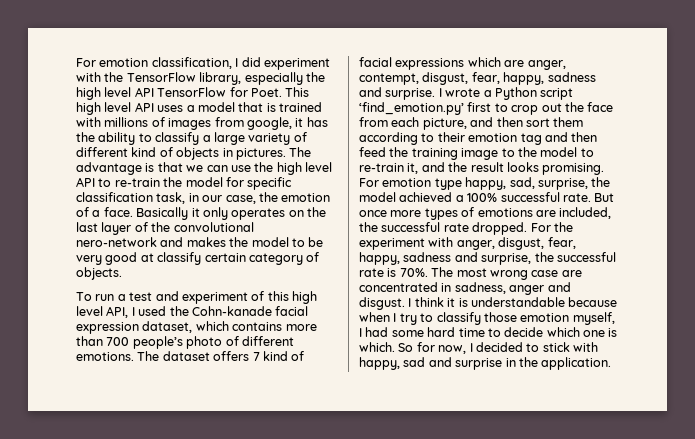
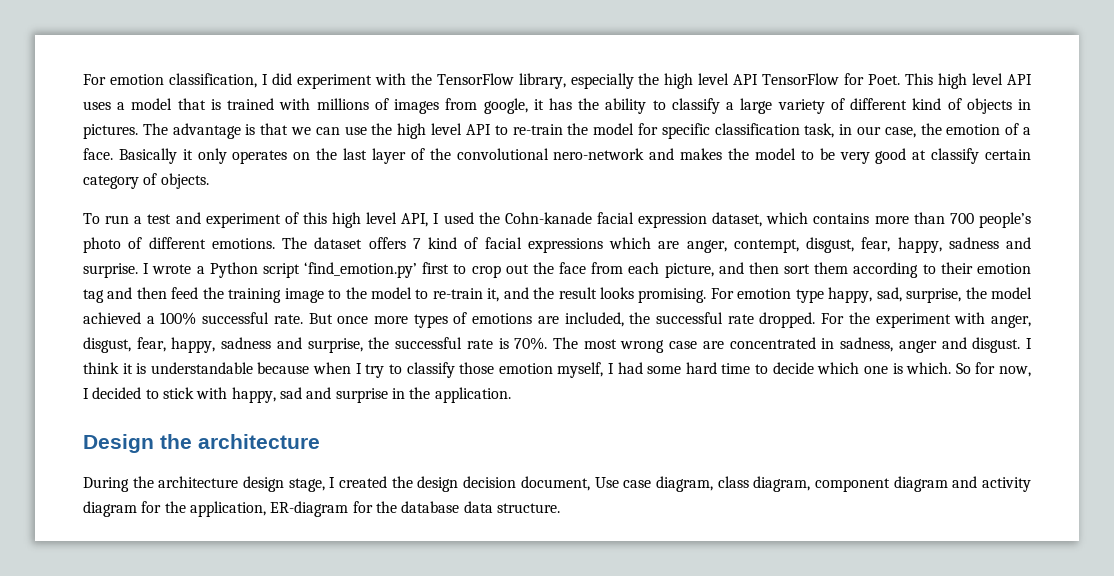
+ Design the architecture
+ During the architecture design stage, I created the design decision document, Use case diagram, class diagram, component diagram and activity diagram for the application, ER-diagram for the database data structure.

